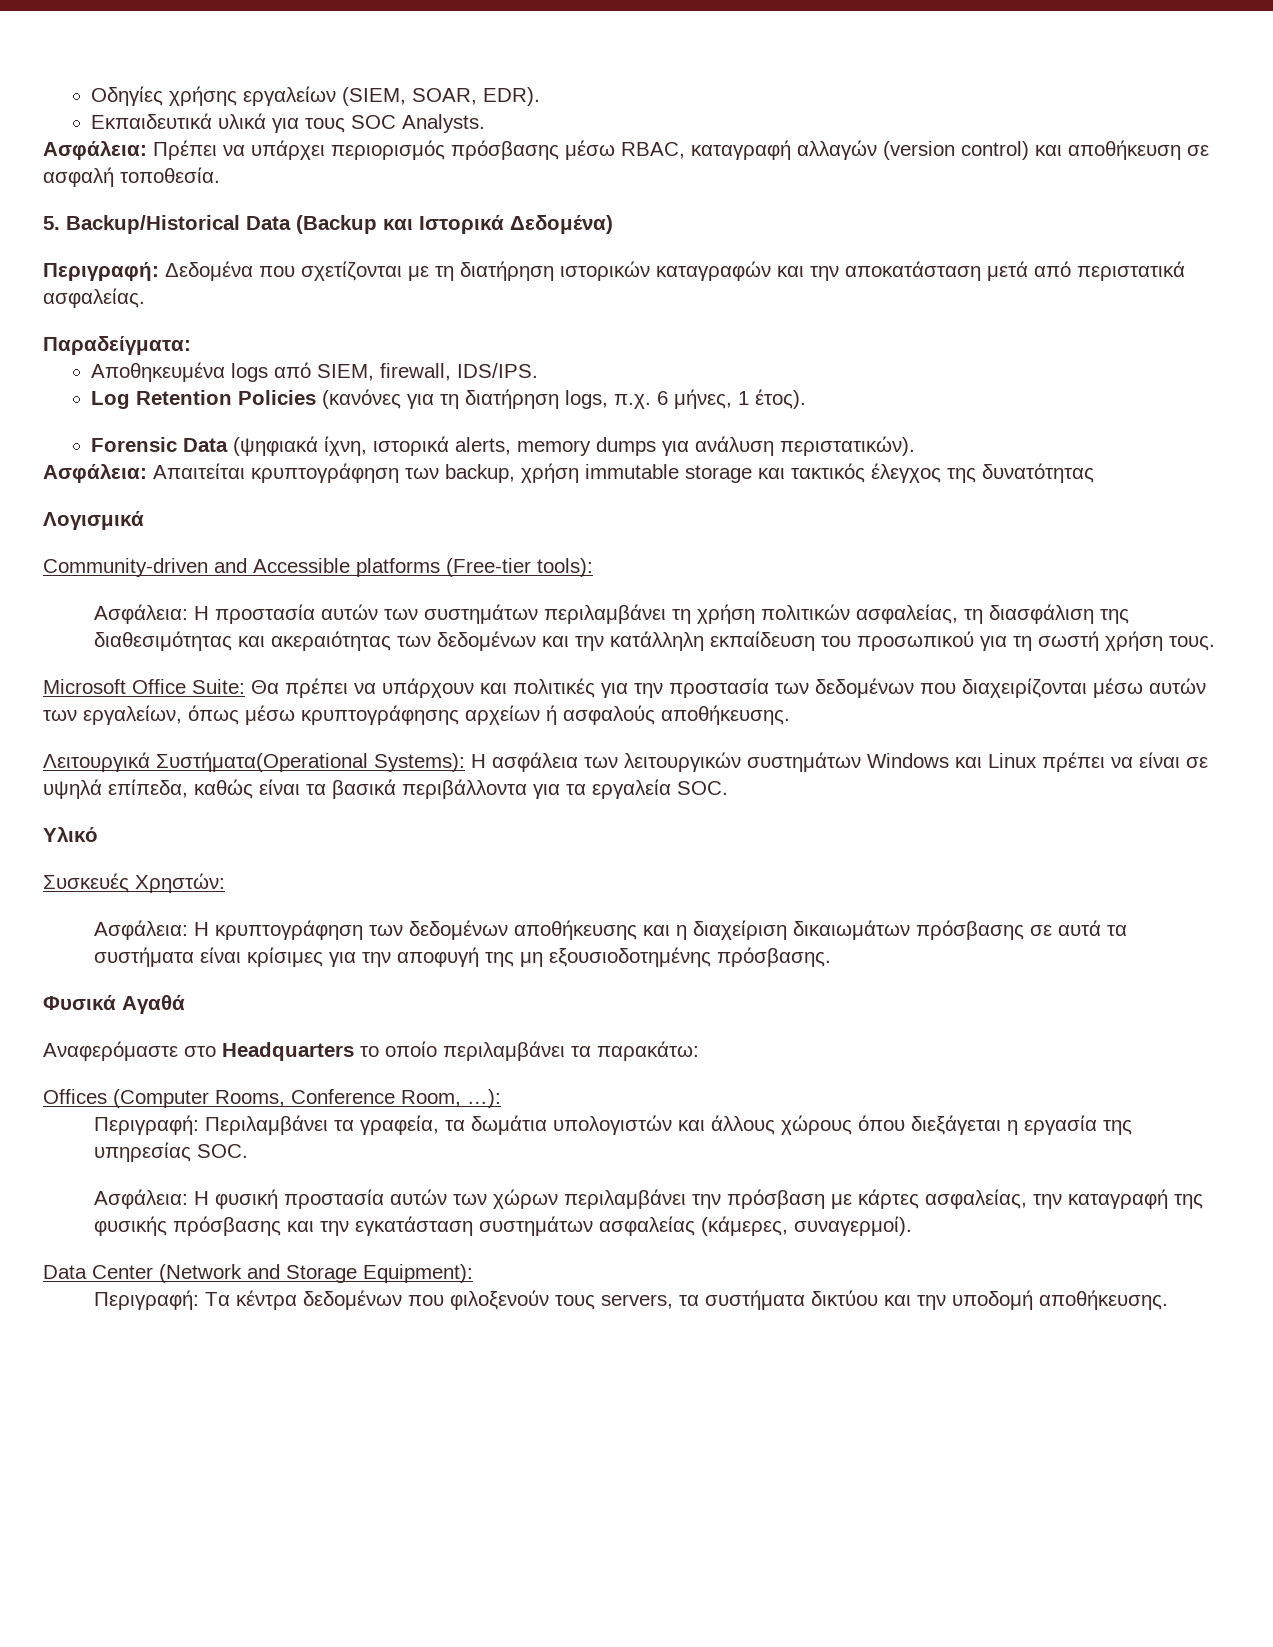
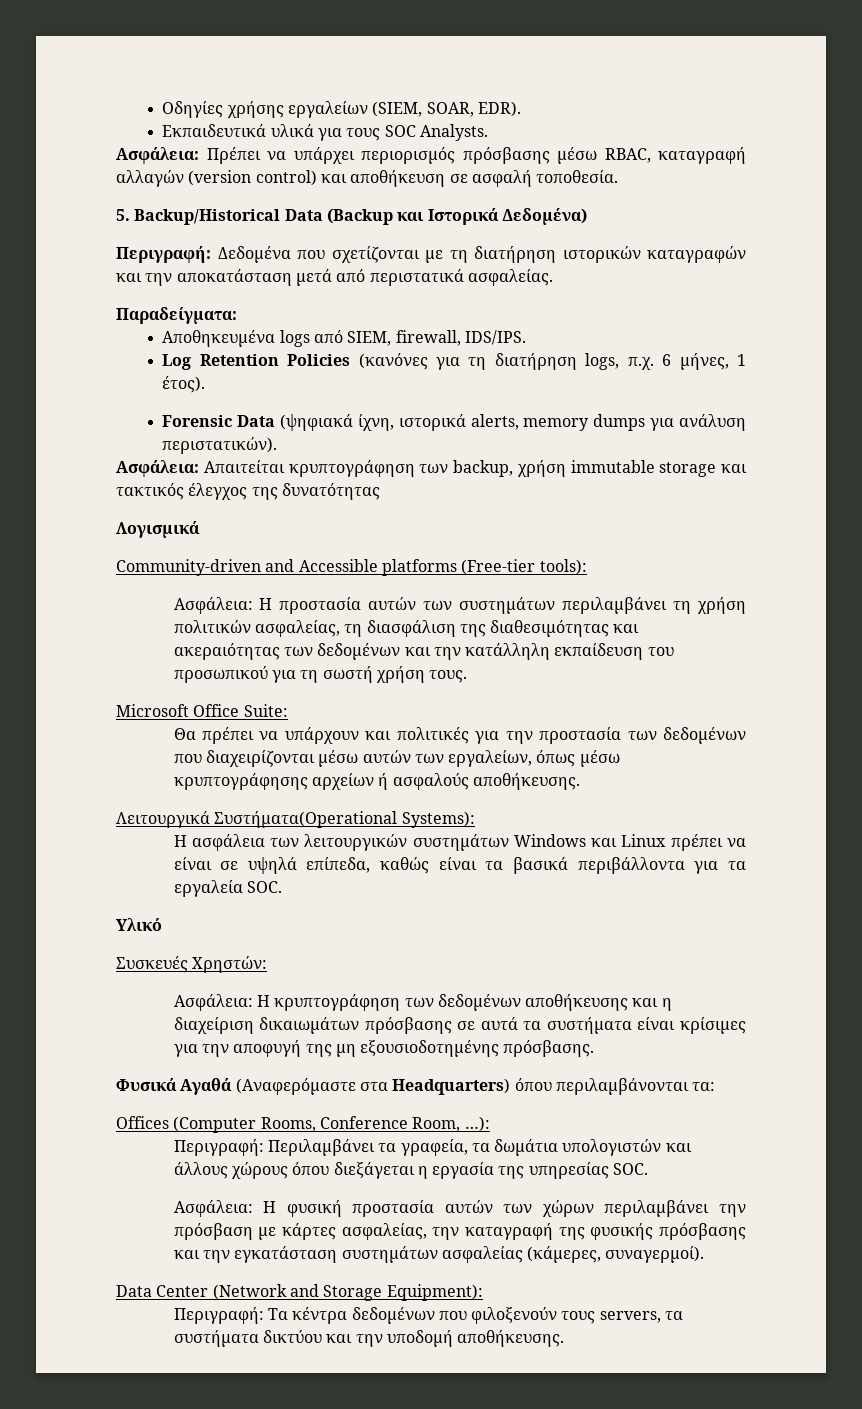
- Microsoft Office Suite: Θα πρέπει να υπάρχουν και πολιτικές για την προστασία των δεδομένων που διαχειρίζονται μέσω αυτών των εργαλείων, όπως μέσω κρυπτογράφησης αρχείων ή ασφαλούς αποθήκευσης.
+ Microsoft Office Suite:
+ Θα πρέπει να υπάρχουν και πολιτικές για την προστασία των δεδομένων που διαχειρίζονται μέσω αυτών των εργαλείων, όπως μέσω κρυπτογράφησης αρχείων ή ασφαλούς αποθήκευσης.
- Λειτουργικά Συστήματα(Operational Systems): Η ασφάλεια των λειτουργικών συστημάτων Windows και Linux πρέπει να είναι σε υψηλά επίπεδα, καθώς είναι τα βασικά περιβάλλοντα για τα εργαλεία SOC.
+ Λειτουργικά Συστήματα(Operational Systems):
+ Η ασφάλεια των λειτουργικών συστημάτων Windows και Linux πρέπει να είναι σε υψηλά επίπεδα, καθώς είναι τα βασικά περιβάλλοντα για τα εργαλεία SOC.
- Φυσικά Αγαθά
- Αναφερόμαστε στο Headquarters το οποίο περιλαμβάνει τα παρακάτω:
+ Φυσικά Αγαθά (Αναφερόμαστε στα Headquarters) όπου περιλαμβάνονται τα:

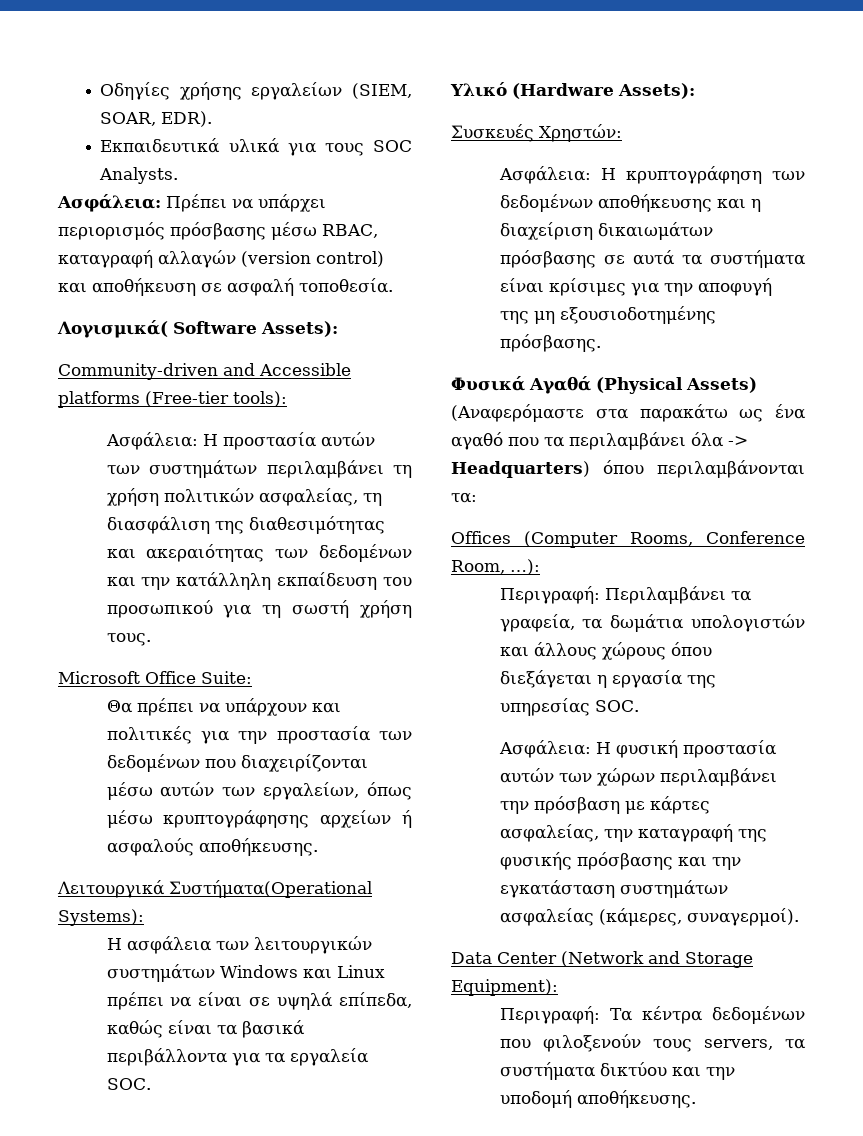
- 5. Backup/Historical Data (Backup και Ιστορικά Δεδομένα)
- Περιγραφή: Δεδομένα που σχετίζονται με τη διατήρηση ιστορικών καταγραφών και την αποκατάσταση μετά από περιστατικά ασφαλείας.
- Παραδείγματα:
- Αποθηκευμένα logs από SIEM, firewall, IDS/IPS.
- Log Retention Policies (κανόνες για τη διατήρηση logs, π.χ. 6 μήνες, 1 έτος).
- Forensic Data (ψηφιακά ίχνη, ιστορικά alerts, memory dumps για ανάλυση περιστατικών).
- Ασφάλεια: Απαιτείται κρυπτογράφηση των backup, χρήση immutable storage και τακτικός έλεγχος της δυνατότητας
- Λογισμικά
+ Λογισμικά( Software Assets):
- Υλικό
+ Υλικό (Hardware Assets):
- Φυσικά Αγαθά (Αναφερόμαστε στα Headquarters) όπου περιλαμβάνονται τα:
+ Φυσικά Αγαθά (Physical Assets) (Αναφερόμαστε στα παρακάτω ως ένα αγαθό που τα περιλαμβάνει όλα -> Headquarters) όπου περιλαμβάνονται τα:

